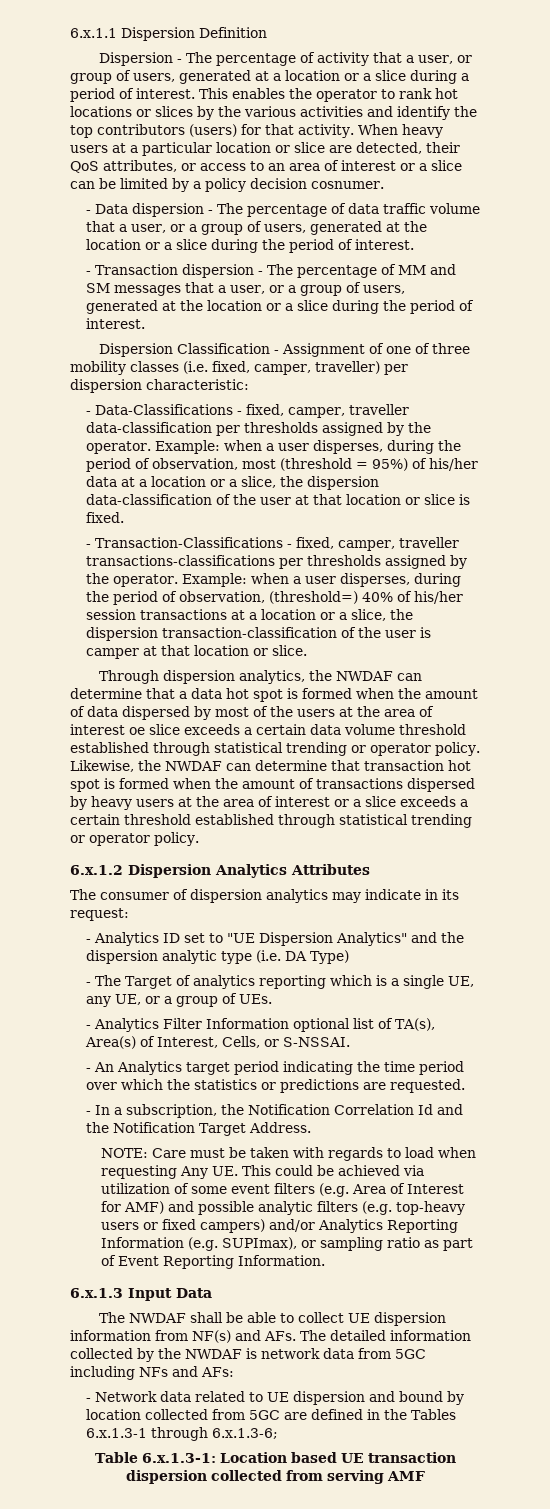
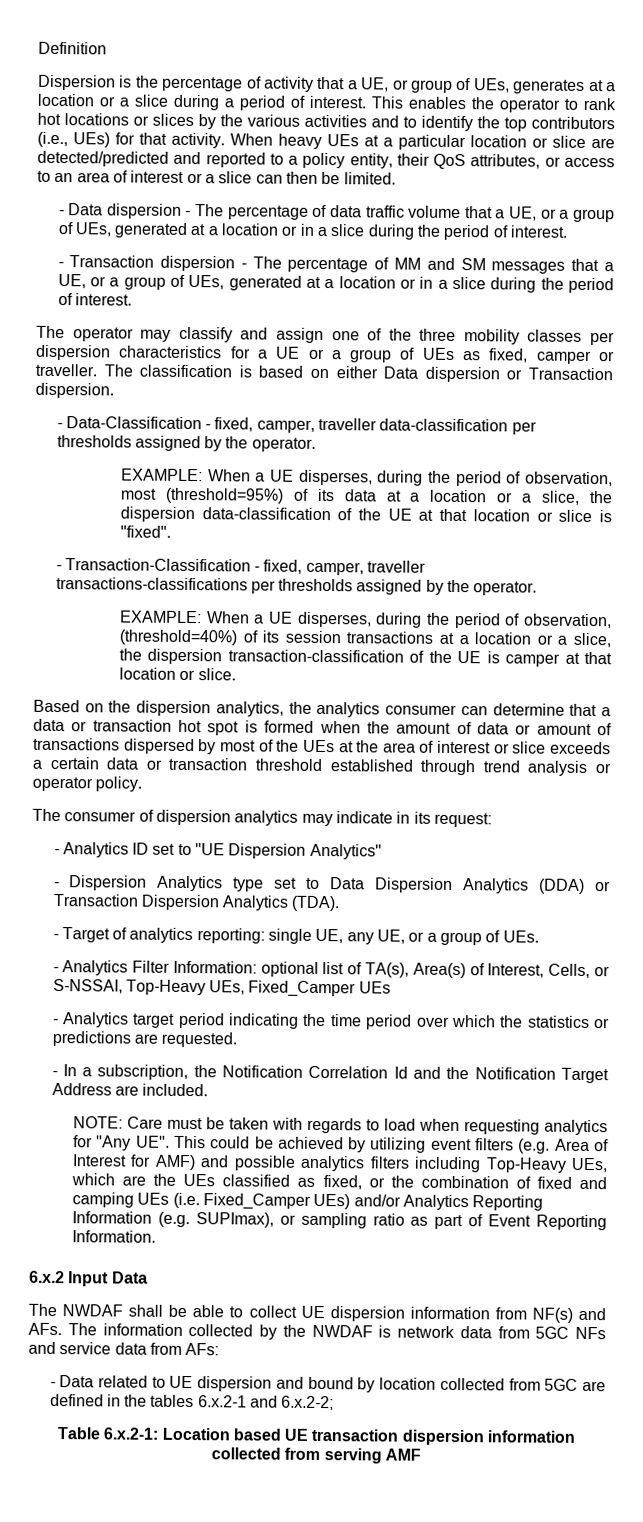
- 6.x.1.1 Dispersion Definition
+ Definition
- Dispersion - The percentage of activity that a user, or group of users, generated at a location or a slice during a period of interest.
+ Dispersion is the percentage of activity that a UE, or group of UEs, generates at a location or a slice during a period of interest.
- This enables the operator to rank hot locations or slices by the various activities and identify the top contributors (users) for that activity.
+ This enables the operator to rank hot locations or slices by the various activities and to identify the top contributors (i.e., UEs) for that activity.
- When heavy users at a particular location or slice are detected, their QoS attributes, or access to an area of interest or a slice can be limited by a policy decision cosnumer.
+ When heavy UEs at a particular location or slice are detected/predicted and reported to a policy entity, their QoS attributes, or access to an area of interest or a slice can then be limited.
- - Data dispersion - The percentage of data traffic volume that a user, or a group of users, generated at the location or a slice during the period of interest.
+ - Data dispersion - The percentage of data traffic volume that a UE, or a group of UEs, generated at a location or in a slice during the period of interest.
- - Transaction dispersion - The percentage of MM and SM messages that a user, or a group of users, generated at the location or a slice during the period of interest.
- Dispersion Classification - Assignment of one of three mobility classes (i.e. fixed, camper, traveller) per dispersion characteristic:
- - Data-Classifications - fixed, camper, traveller data-classification per thresholds assigned by the operator. Example: when a user disperses, during the period of observation, most (threshold = 95%) of his/her data at a location or a slice, the dispersion data-classification of the user at that location or slice is fixed.
- - Transaction-Classifications - fixed, camper, traveller transactions-classifications per thresholds assigned by the operator. Example: when a user disperses, during the period of observation, (threshold=) 40% of his/her session transactions at a location or a slice, the dispersion transaction-classification of the user is camper at that location or slice.
+ - Transaction dispersion - The percentage of MM and SM messages that a UE, or a group of UEs, generated at a location or in a slice during the period of interest.
+ The operator may classify and assign one of the three mobility classes per dispersion characteristics for a UE or a group of UEs as fixed, camper or traveller. The classification is based on either Data dispersion or Transaction dispersion.
+ - Data-Classification - fixed, camper, traveller data-classification per thresholds assigned by the operator.
+ EXAMPLE: When a UE disperses, during the period of observation, most (threshold=95%) of its data at a location or a slice, the dispersion data-classification of the UE at that location or slice is "fixed".
+ - Transaction-Classification - fixed, camper, traveller transactions-classifications per thresholds assigned by the operator.
+ EXAMPLE: When a UE disperses, during the period of observation, (threshold=40%) of its session transactions at a location or a slice, the dispersion transaction-classification of the UE is camper at that location or slice.
- Through dispersion analytics, the NWDAF can determine that a data hot spot is formed when the amount of data dispersed by most of the users at the area of interest oe slice exceeds a certain data volume threshold established through statistical trending or operator policy. Likewise, the NWDAF can determine that transaction hot spot is formed when the amount of transactions dispersed by heavy users at the area of interest or a slice exceeds a certain threshold established through statistical trending or operator policy.
- 6.x.1.2 Dispersion Analytics Attributes
+ Based on the dispersion analytics, the analytics consumer can determine that a data or transaction hot spot is formed when the amount of data or amount of transactions dispersed by most of the UEs at the area of interest or slice exceeds a certain data or transaction threshold established through trend analysis or operator policy.
- - Analytics ID set to "UE Dispersion Analytics" and the dispersion analytic type (i.e. DA Type)
- - The Target of analytics reporting which is a single UE, any UE, or a group of UEs.
+ - Analytics ID set to "UE Dispersion Analytics"
+ - Dispersion Analytics type set to Data Dispersion Analytics (DDA) or Transaction Dispersion Analytics (TDA).
+ - Target of analytics reporting: single UE, any UE, or a group of UEs.
- - Analytics Filter Information optional list of TA(s), Area(s) of Interest, Cells, or S-NSSAI.
- - An Analytics target period indicating the time period over which the statistics or predictions are requested.
+ - Analytics Filter Information: optional list of TA(s), Area(s) of Interest, Cells, or S-NSSAI, Top-Heavy UEs, Fixed_Camper UEs
+ - Analytics target period indicating the time period over which the statistics or predictions are requested.
- - In a subscription, the Notification Correlation Id and the Notification Target Address.
+ - In a subscription, the Notification Correlation Id and the Notification Target Address are included.
- NOTE: Care must be taken with regards to load when requesting Any UE. This could be achieved via utilization of some event filters (e.g. Area of Interest for AMF) and possible analytic filters (e.g. top-heavy users or fixed campers) and/or Analytics Reporting Information (e.g. SUPImax), or sampling ratio as part of Event Reporting Information.
+ NOTE: Care must be taken with regards to load when requesting analytics for "Any UE". This could be achieved by utilizing event filters (e.g. Area of Interest for AMF) and possible analytics filters including Top-Heavy UEs, which are the UEs classified as fixed, or the combination of fixed and camping UEs (i.e. Fixed_Camper UEs) and/or Analytics Reporting Information (e.g. SUPImax), or sampling ratio as part of Event Reporting Information.
- 6.x.1.3 Input Data
+ 6.x.2 Input Data
- The NWDAF shall be able to collect UE dispersion information from NF(s) and AFs. The detailed information collected by the NWDAF is network data from 5GC including NFs and AFs:
+ The NWDAF shall be able to collect UE dispersion information from NF(s) and AFs. The information collected by the NWDAF is network data from 5GC NFs and service data from AFs:
- - Network data related to UE dispersion and bound by location collected from 5GC are defined in the Tables 6.x.1.3-1 through 6.x.1.3-6;
+ - Data related to UE dispersion and bound by location collected from 5GC are defined in the tables 6.x.2-1 and 6.x.2-2;
- Table 6.x.1.3-1: Location based UE transaction dispersion collected from serving AMF
+ Table 6.x.2-1: Location based UE transaction dispersion information collected from serving AMF

